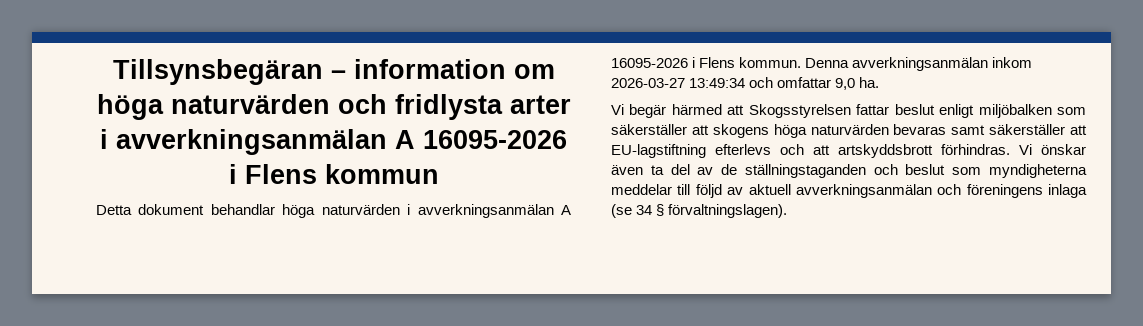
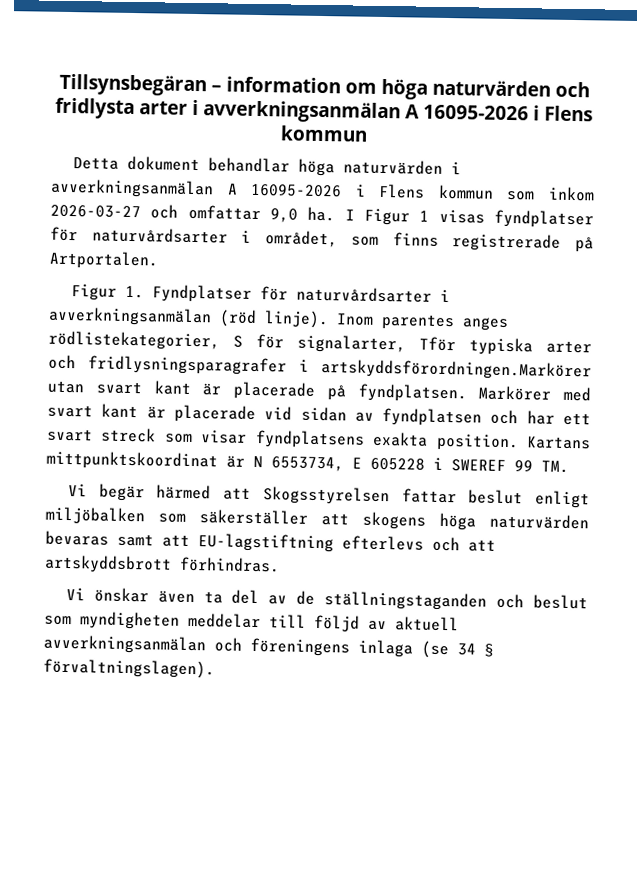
- Detta dokument behandlar höga naturvärden i avverkningsanmälan A 16095-2026 i Flens kommun. Denna avverkningsanmälan inkom 2026-03-27 13:49:34 och omfattar 9,0 ha.
+ Detta dokument behandlar höga naturvärden i avverkningsanmälan A 16095-2026 i Flens kommun som inkom 2026-03-27 och omfattar 9,0 ha. I Figur 1 visas fyndplatser för naturvårdsarter i området, som finns registrerade på Artportalen.
+ Figur 1. Fyndplatser för naturvårdsarter i avverkningsanmälan (röd linje). Inom parentes anges rödlistekategorier, S för signalarter, Tför typiska arter och fridlysningsparagrafer i artskyddsförordningen.Markörer utan svart kant är placerade på fyndplatsen. Markörer med svart kant är placerade vid sidan av fyndplatsen och har ett svart streck som visar fyndplatsens exakta position. Kartans mittpunktskoordinat är N 6553734, E 605228 i SWEREF 99 TM.
- Vi begär härmed att Skogsstyrelsen fattar beslut enligt miljöbalken som säkerställer att skogens höga naturvärden bevaras samt säkerställer att EU-lagstiftning efterlevs och att artskyddsbrott förhindras. Vi önskar även ta del av de ställningstaganden och beslut som myndigheterna meddelar till följd av aktuell avverkningsanmälan och föreningens inlaga (se 34 § förvaltningslagen).
+ Vi begär härmed att Skogsstyrelsen fattar beslut enligt miljöbalken som säkerställer att skogens höga naturvärden bevaras samt att EU-lagstiftning efterlevs och att artskyddsbrott förhindras.
+ Vi önskar även ta del av de ställningstaganden och beslut som myndigheten meddelar till följd av aktuell avverkningsanmälan och föreningens inlaga (se 34 § förvaltningslagen).

